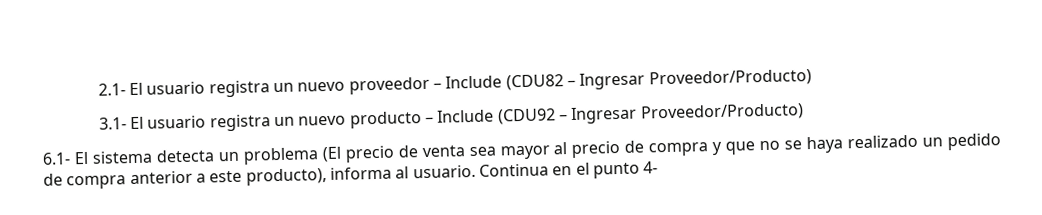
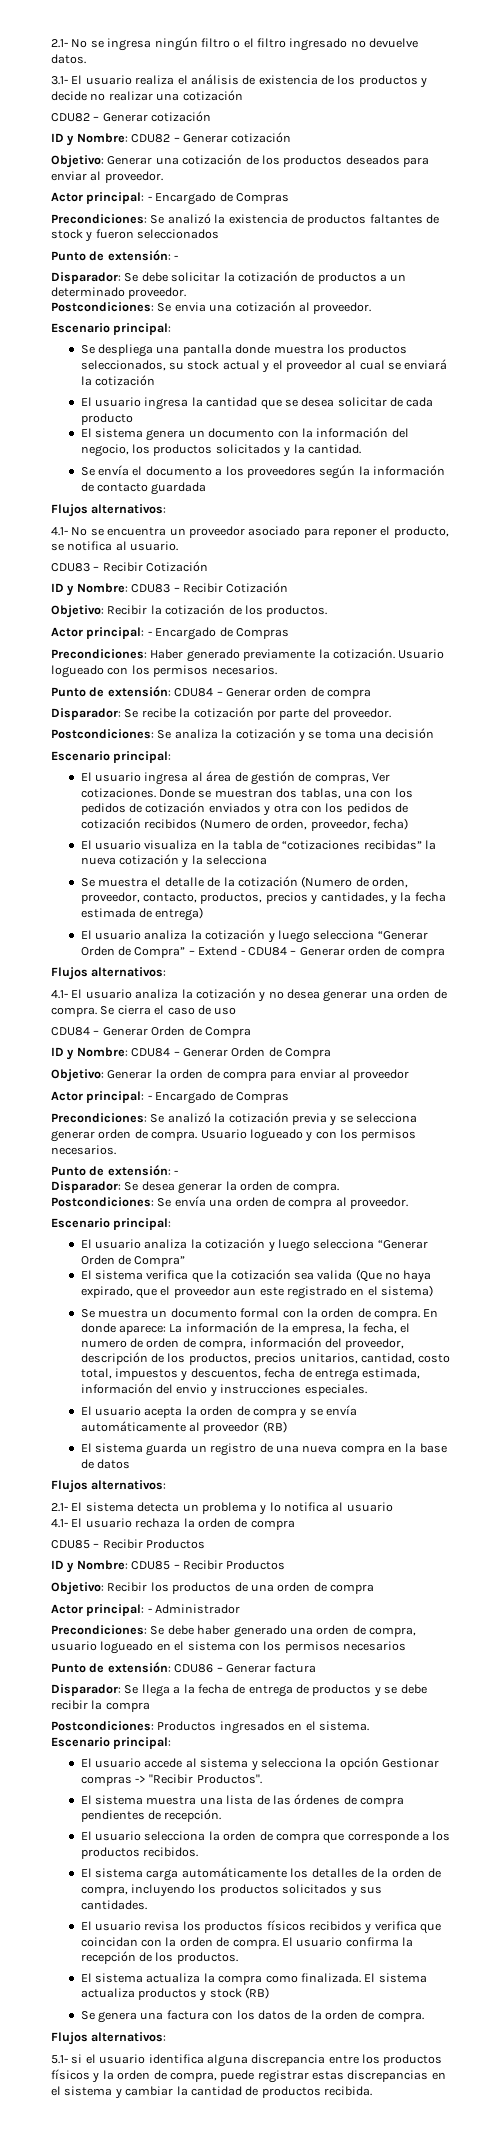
- 2.1- El usuario registra un nuevo proveedor – Include (CDU82 – Ingresar Proveedor/Producto)
- 3.1- El usuario registra un nuevo producto – Include (CDU92 – Ingresar Proveedor/Producto)
- 6.1- El sistema detecta un problema (El precio de venta sea mayor al precio de compra y que no se haya realizado un pedido de compra anterior a este producto), informa al usuario. Continua en el punto 4-
+ 2.1- No se ingresa ningún filtro o el filtro ingresado no devuelve datos.
+ 3.1- El usuario realiza el análisis de existencia de los productos y decide no realizar una cotización
+ CDU82 – Generar cotización
+ ID y Nombre: CDU82 – Generar cotización
+ Objetivo: Generar una cotización de los productos deseados para enviar al proveedor.
+ Actor principal: - Encargado de Compras
+ Precondiciones: Se analizó la existencia de productos faltantes de stock y fueron seleccionados
+ Punto de extensión: -
+ Disparador: Se debe solicitar la cotización de productos a un determinado proveedor.
+ Postcondiciones: Se envia una cotización al proveedor.
+ Escenario principal:
+ Se despliega una pantalla donde muestra los productos seleccionados, su stock actual y el proveedor al cual se enviará la cotización
+ El usuario ingresa la cantidad que se desea solicitar de cada producto
+ El sistema genera un documento con la información del negocio, los productos solicitados y la cantidad.
+ Se envía el documento a los proveedores según la información de contacto guardada
+ Flujos alternativos:
+ 4.1- No se encuentra un proveedor asociado para reponer el producto, se notifica al usuario.
+ CDU83 – Recibir Cotización
+ ID y Nombre: CDU83 – Recibir Cotización
+ Objetivo: Recibir la cotización de los productos.
+ Actor principal: - Encargado de Compras
+ Precondiciones: Haber generado previamente la cotización. Usuario logueado con los permisos necesarios.
+ Punto de extensión: CDU84 – Generar orden de compra
+ Disparador: Se recibe la cotización por parte del proveedor.
+ Postcondiciones: Se analiza la cotización y se toma una decisión
+ Escenario principal:
+ El usuario ingresa al área de gestión de compras, Ver cotizaciones. Donde se muestran dos tablas, una con los pedidos de cotización enviados y otra con los pedidos de cotización recibidos (Numero de orden, proveedor, fecha)
+ El usuario visualiza en la tabla de “cotizaciones recibidas” la nueva cotización y la selecciona
+ Se muestra el detalle de la cotización (Numero de orden, proveedor, contacto, productos, precios y cantidades, y la fecha estimada de entrega)
+ El usuario analiza la cotización y luego selecciona “Generar Orden de Compra” – Extend - CDU84 – Generar orden de compra
+ Flujos alternativos:
+ 4.1- El usuario analiza la cotización y no desea generar una orden de compra. Se cierra el caso de uso
+ CDU84 – Generar Orden de Compra
+ ID y Nombre: CDU84 – Generar Orden de Compra
+ Objetivo: Generar la orden de compra para enviar al proveedor
+ Actor principal: - Encargado de Compras
+ Precondiciones: Se analizó la cotización previa y se selecciona generar orden de compra. Usuario logueado y con los permisos necesarios.
+ Punto de extensión: -
+ Disparador: Se desea generar la orden de compra.
+ Postcondiciones: Se envía una orden de compra al proveedor.
+ Escenario principal:
+ El usuario analiza la cotización y luego selecciona “Generar Orden de Compra”
+ El sistema verifica que la cotización sea valida (Que no haya expirado, que el proveedor aun este registrado en el sistema)
+ Se muestra un documento formal con la orden de compra. En donde aparece: La información de la empresa, la fecha, el numero de orden de compra, información del proveedor, descripción de los productos, precios unitarios, cantidad, costo total, impuestos y descuentos, fecha de entrega estimada, información del envio y instrucciones especiales.
+ El usuario acepta la orden de compra y se envía automáticamente al proveedor (RB)
+ El sistema guarda un registro de una nueva compra en la base de datos
+ Flujos alternativos:
+ 2.1- El sistema detecta un problema y lo notifica al usuario
+ 4.1- El usuario rechaza la orden de compra
+ CDU85 – Recibir Productos
+ ID y Nombre: CDU85 – Recibir Productos
+ Objetivo: Recibir los productos de una orden de compra
+ Actor principal: - Administrador
+ Precondiciones: Se debe haber generado una orden de compra, usuario logueado en el sistema con los permisos necesarios
+ Punto de extensión: CDU86 – Generar factura
+ Disparador: Se llega a la fecha de entrega de productos y se debe recibir la compra
+ Postcondiciones: Productos ingresados en el sistema.
+ Escenario principal:
+ El usuario accede al sistema y selecciona la opción Gestionar compras -> "Recibir Productos".
+ El sistema muestra una lista de las órdenes de compra pendientes de recepción.
+ El usuario selecciona la orden de compra que corresponde a los productos recibidos.
+ El sistema carga automáticamente los detalles de la orden de compra, incluyendo los productos solicitados y sus cantidades.
+ El usuario revisa los productos físicos recibidos y verifica que coincidan con la orden de compra. El usuario confirma la recepción de los productos.
+ El sistema actualiza la compra como finalizada. El sistema actualiza productos y stock (RB)
+ Se genera una factura con los datos de la orden de compra.
+ Flujos alternativos:
+ 5.1- si el usuario identifica alguna discrepancia entre los productos físicos y la orden de compra, puede registrar estas discrepancias en el sistema y cambiar la cantidad de productos recibida.

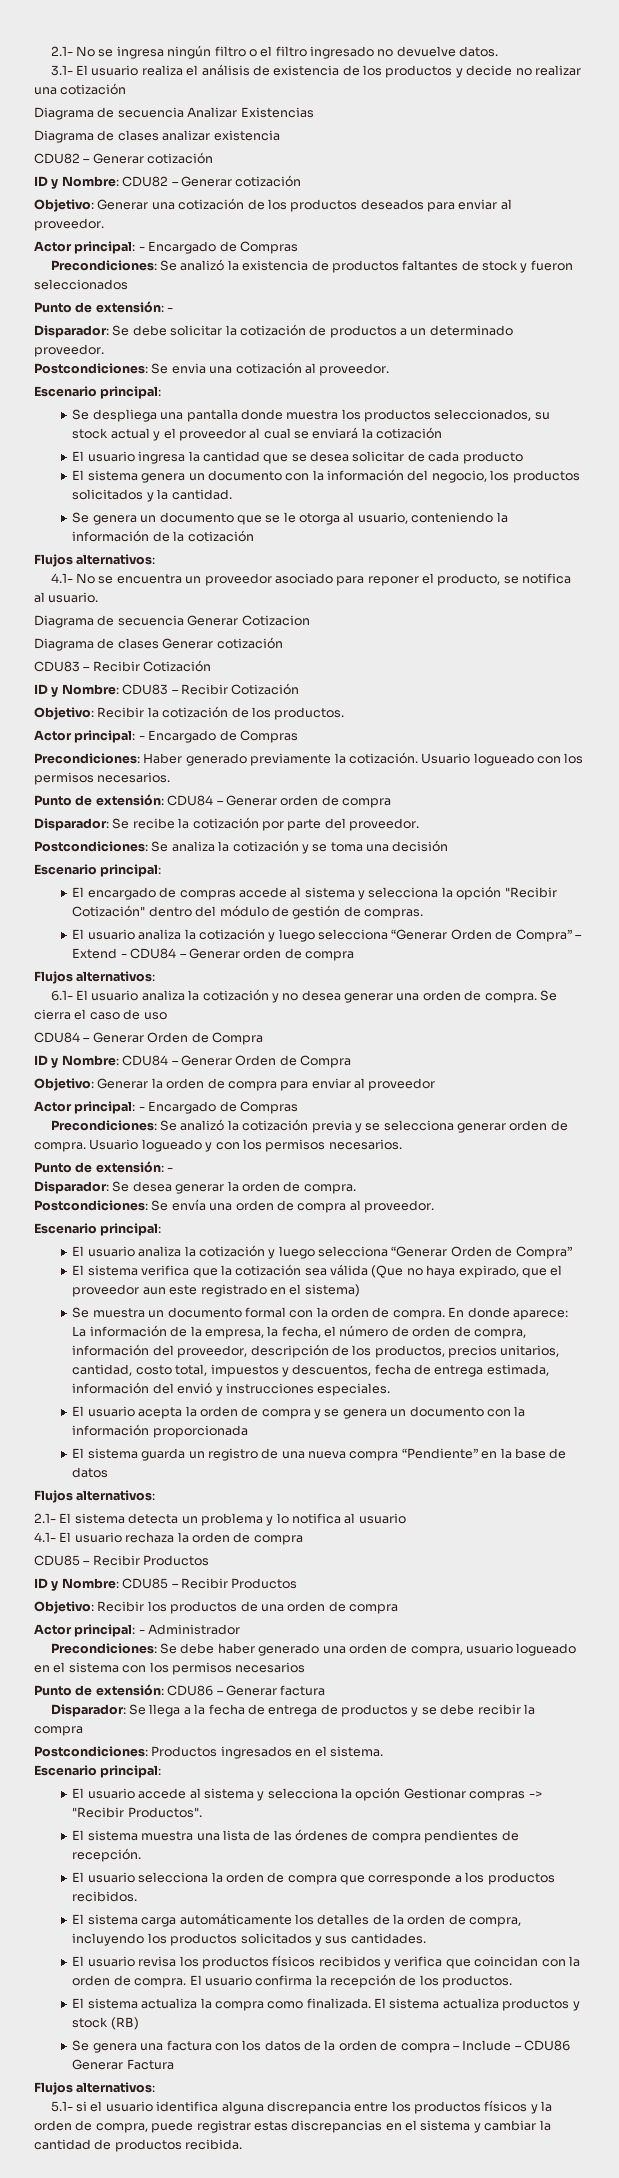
+ Diagrama de secuencia Analizar Existencias
+ Diagrama de clases analizar existencia
- Se envía el documento a los proveedores según la información de contacto guardada
+ Se genera un documento que se le otorga al usuario, conteniendo la información de la cotización
+ Diagrama de secuencia Generar Cotizacion
+ Diagrama de clases Generar cotización
- El usuario ingresa al área de gestión de compras, Ver cotizaciones. Donde se muestran dos tablas, una con los pedidos de cotización enviados y otra con los pedidos de cotización recibidos (Numero de orden, proveedor, fecha)
- El usuario visualiza en la tabla de “cotizaciones recibidas” la nueva cotización y la selecciona
- Se muestra el detalle de la cotización (Numero de orden, proveedor, contacto, productos, precios y cantidades, y la fecha estimada de entrega)
+ El encargado de compras accede al sistema y selecciona la opción "Recibir Cotización" dentro del módulo de gestión de compras.
- 4.1- El usuario analiza la cotización y no desea generar una orden de compra.
+ 6.1- El usuario analiza la cotización y no desea generar una orden de compra.
- El sistema verifica que la cotización sea valida (Que no haya expirado, que el proveedor aun este registrado en el sistema)
+ El sistema verifica que la cotización sea válida (Que no haya expirado, que el proveedor aun este registrado en el sistema)
- En donde aparece: La información de la empresa, la fecha, el numero de orden de compra, información del proveedor, descripción de los productos, precios unitarios, cantidad, costo total, impuestos y descuentos, fecha de entrega estimada, información del envio y instrucciones especiales.
+ En donde aparece: La información de la empresa, la fecha, el número de orden de compra, información del proveedor, descripción de los productos, precios unitarios, cantidad, costo total, impuestos y descuentos, fecha de entrega estimada, información del envió y instrucciones especiales.
- El usuario acepta la orden de compra y se envía automáticamente al proveedor (RB)
+ El usuario acepta la orden de compra y se genera un documento con la información proporcionada
- El sistema guarda un registro de una nueva compra en la base de datos
+ El sistema guarda un registro de una nueva compra “Pendiente” en la base de datos
- Se genera una factura con los datos de la orden de compra.
+ Se genera una factura con los datos de la orden de compra – Include – CDU86 Generar Factura

